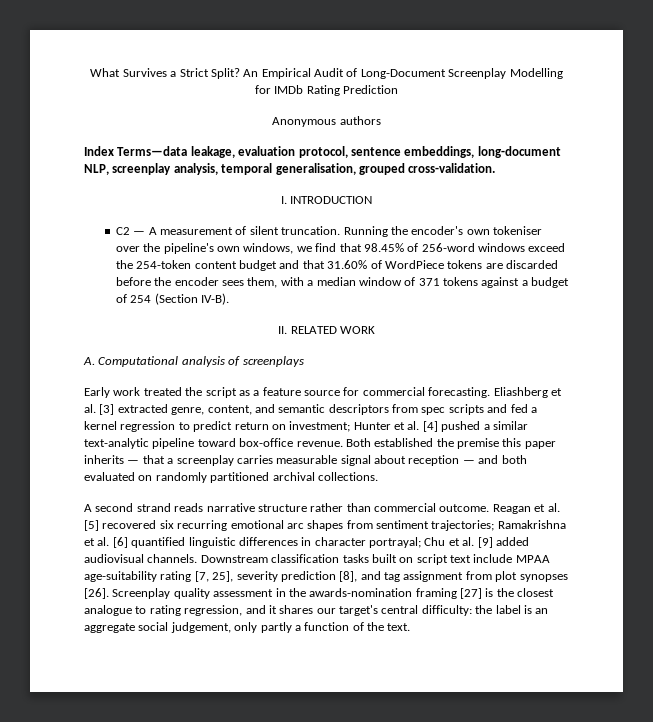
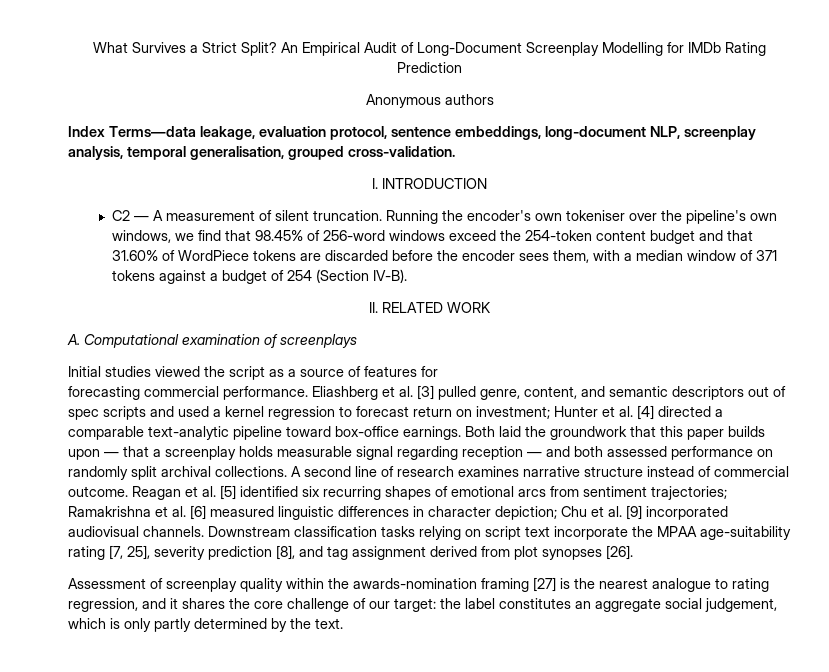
- A. Computational analysis of screenplays
+ A. Computational examination of screenplays
- Early work treated the script as a feature source for commercial forecasting.
+ Initial studies viewed the script as a source of features for
+ forecasting commercial performance.
- Eliashberg et al. [3] extracted genre, content, and semantic descriptors from spec scripts and fed a kernel regression to predict return on investment; Hunter et al. [4] pushed a similar text-analytic pipeline toward box-office revenue. Both established the premise this paper inherits — that a screenplay carries measurable signal about reception — and both evaluated on randomly partitioned archival collections.
- A second strand reads narrative structure rather than commercial outcome.
+ Eliashberg et al. [3] pulled genre, content, and semantic descriptors out of spec scripts and used a kernel regression to forecast return on investment; Hunter et al. [4] directed a comparable text-analytic pipeline toward box-office earnings. Both laid the groundwork that this paper builds upon — that a screenplay holds measurable signal regarding reception — and both assessed performance on randomly split archival collections. A second line of research examines narrative structure instead of commercial outcome.
- Reagan et al. [5] recovered six recurring emotional arc shapes from sentiment trajectories; Ramakrishna et al. [6] quantified linguistic differences in character portrayal; Chu et al. [9] added audiovisual channels.
+ Reagan et al. [5] identified six recurring shapes of emotional arcs from sentiment trajectories; Ramakrishna et al. [6] measured linguistic differences in character depiction; Chu et al. [9] incorporated audiovisual channels.
- Downstream classification tasks built on script text include MPAA age-suitability rating [7, 25], severity prediction [8], and tag assignment from plot synopses [26]. Screenplay quality assessment in the awards-nomination framing [27] is the closest analogue to rating regression, and it shares our target's central difficulty: the label is an aggregate social judgement, only partly a function of the text.
+ Downstream classification tasks relying on script text incorporate the MPAA age-suitability rating [7, 25], severity prediction [8], and tag assignment derived from plot synopses [26].
+ Assessment of screenplay quality within the awards-nomination framing [27] is the nearest analogue to rating regression, and it shares the core challenge of our target: the label constitutes an aggregate social judgement, which is only partly determined by the text.

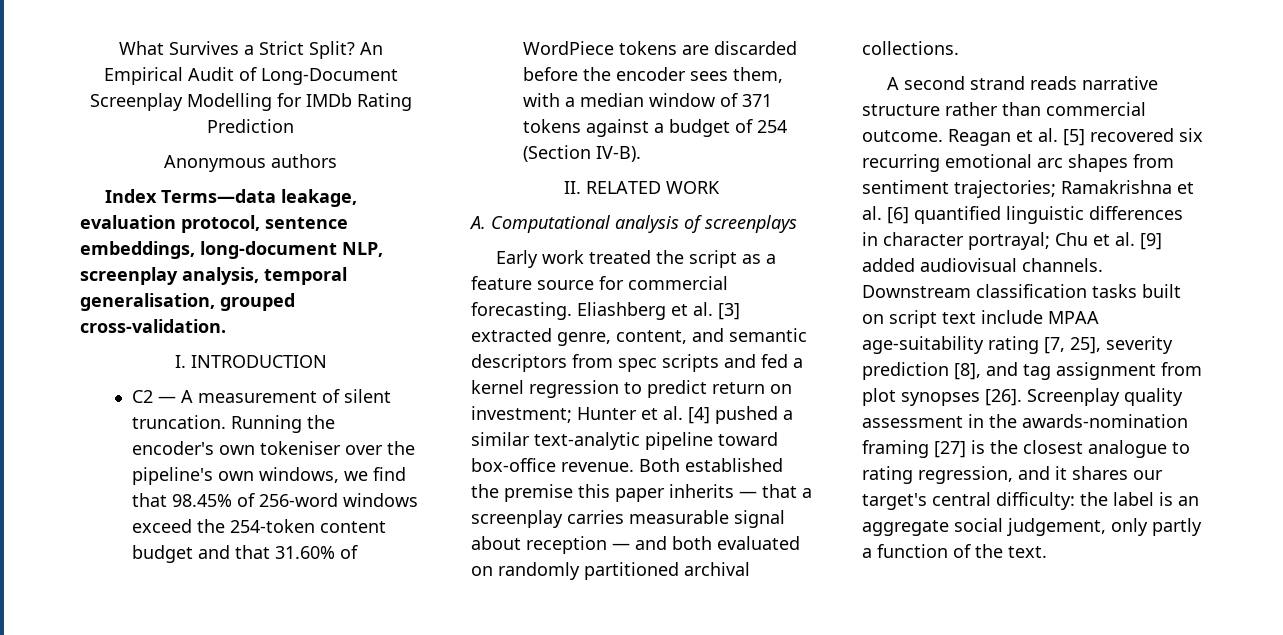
- A. Computational examination of screenplays
+ A. Computational analysis of screenplays
- Initial studies viewed the script as a source of features for
- forecasting commercial performance.
+ Early work treated the script as a feature source for commercial forecasting.
- Eliashberg et al. [3] pulled genre, content, and semantic descriptors out of spec scripts and used a kernel regression to forecast return on investment; Hunter et al. [4] directed a comparable text-analytic pipeline toward box-office earnings. Both laid the groundwork that this paper builds upon — that a screenplay holds measurable signal regarding reception — and both assessed performance on randomly split archival collections. A second line of research examines narrative structure instead of commercial outcome.
+ Eliashberg et al. [3] extracted genre, content, and semantic descriptors from spec scripts and fed a kernel regression to predict return on investment; Hunter et al. [4] pushed a similar text-analytic pipeline toward box-office revenue. Both established the premise this paper inherits — that a screenplay carries measurable signal about reception — and both evaluated on randomly partitioned archival collections.
+ A second strand reads narrative structure rather than commercial outcome.
- Reagan et al. [5] identified six recurring shapes of emotional arcs from sentiment trajectories; Ramakrishna et al. [6] measured linguistic differences in character depiction; Chu et al. [9] incorporated audiovisual channels.
+ Reagan et al. [5] recovered six recurring emotional arc shapes from sentiment trajectories; Ramakrishna et al. [6] quantified linguistic differences in character portrayal; Chu et al. [9] added audiovisual channels.
- Downstream classification tasks relying on script text incorporate the MPAA age-suitability rating [7, 25], severity prediction [8], and tag assignment derived from plot synopses [26].
- Assessment of screenplay quality within the awards-nomination framing [27] is the nearest analogue to rating regression, and it shares the core challenge of our target: the label constitutes an aggregate social judgement, which is only partly determined by the text.
+ Downstream classification tasks built on script text include MPAA age-suitability rating [7, 25], severity prediction [8], and tag assignment from plot synopses [26]. Screenplay quality assessment in the awards-nomination framing [27] is the closest analogue to rating regression, and it shares our target's central difficulty: the label is an aggregate social judgement, only partly a function of the text.

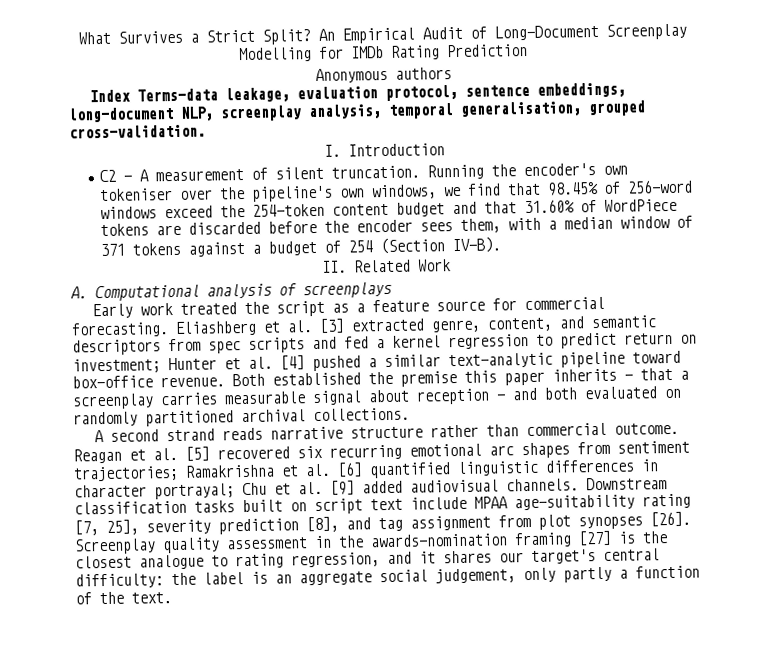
- I. INTRODUCTION
+ I. Introduction
- II. RELATED WORK
+ II. Related Work

